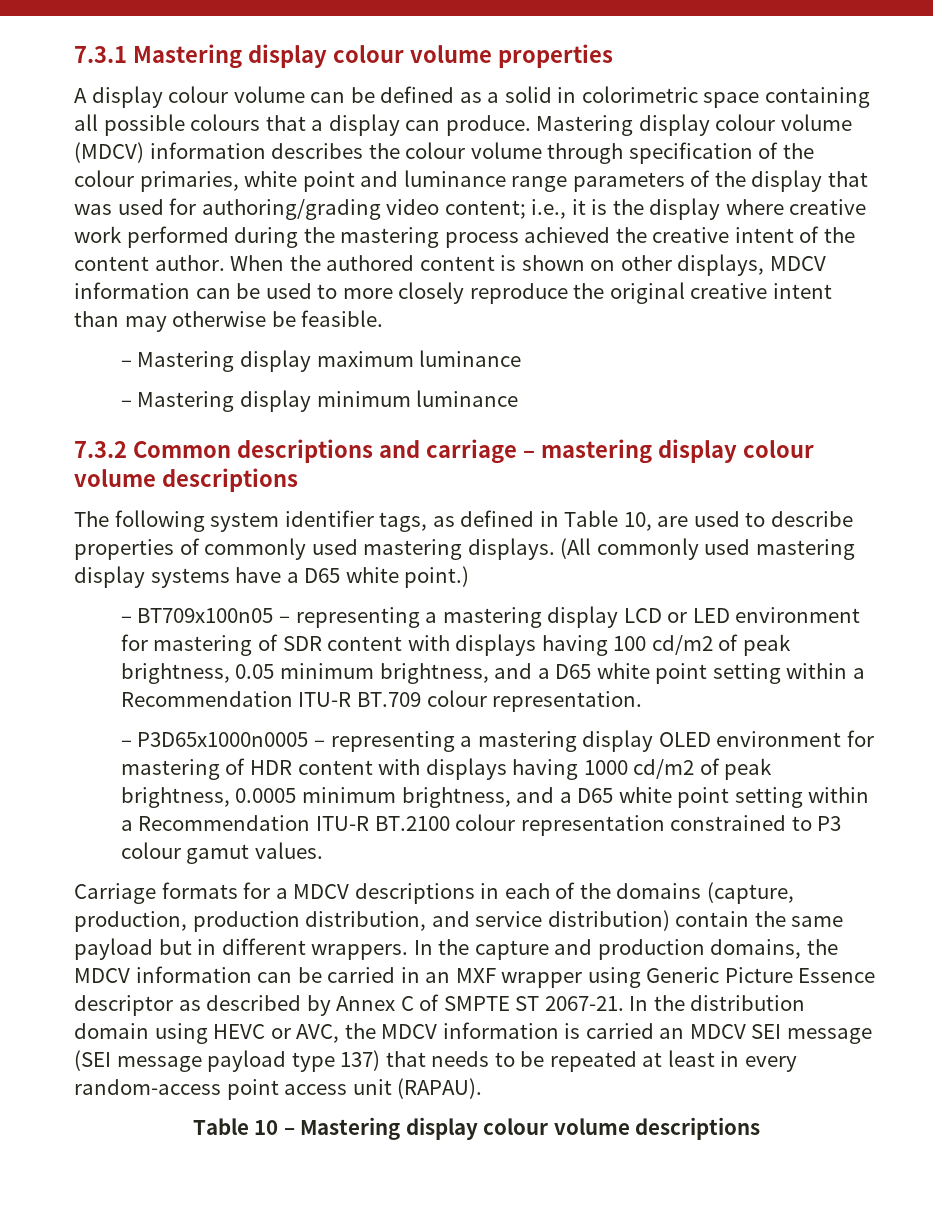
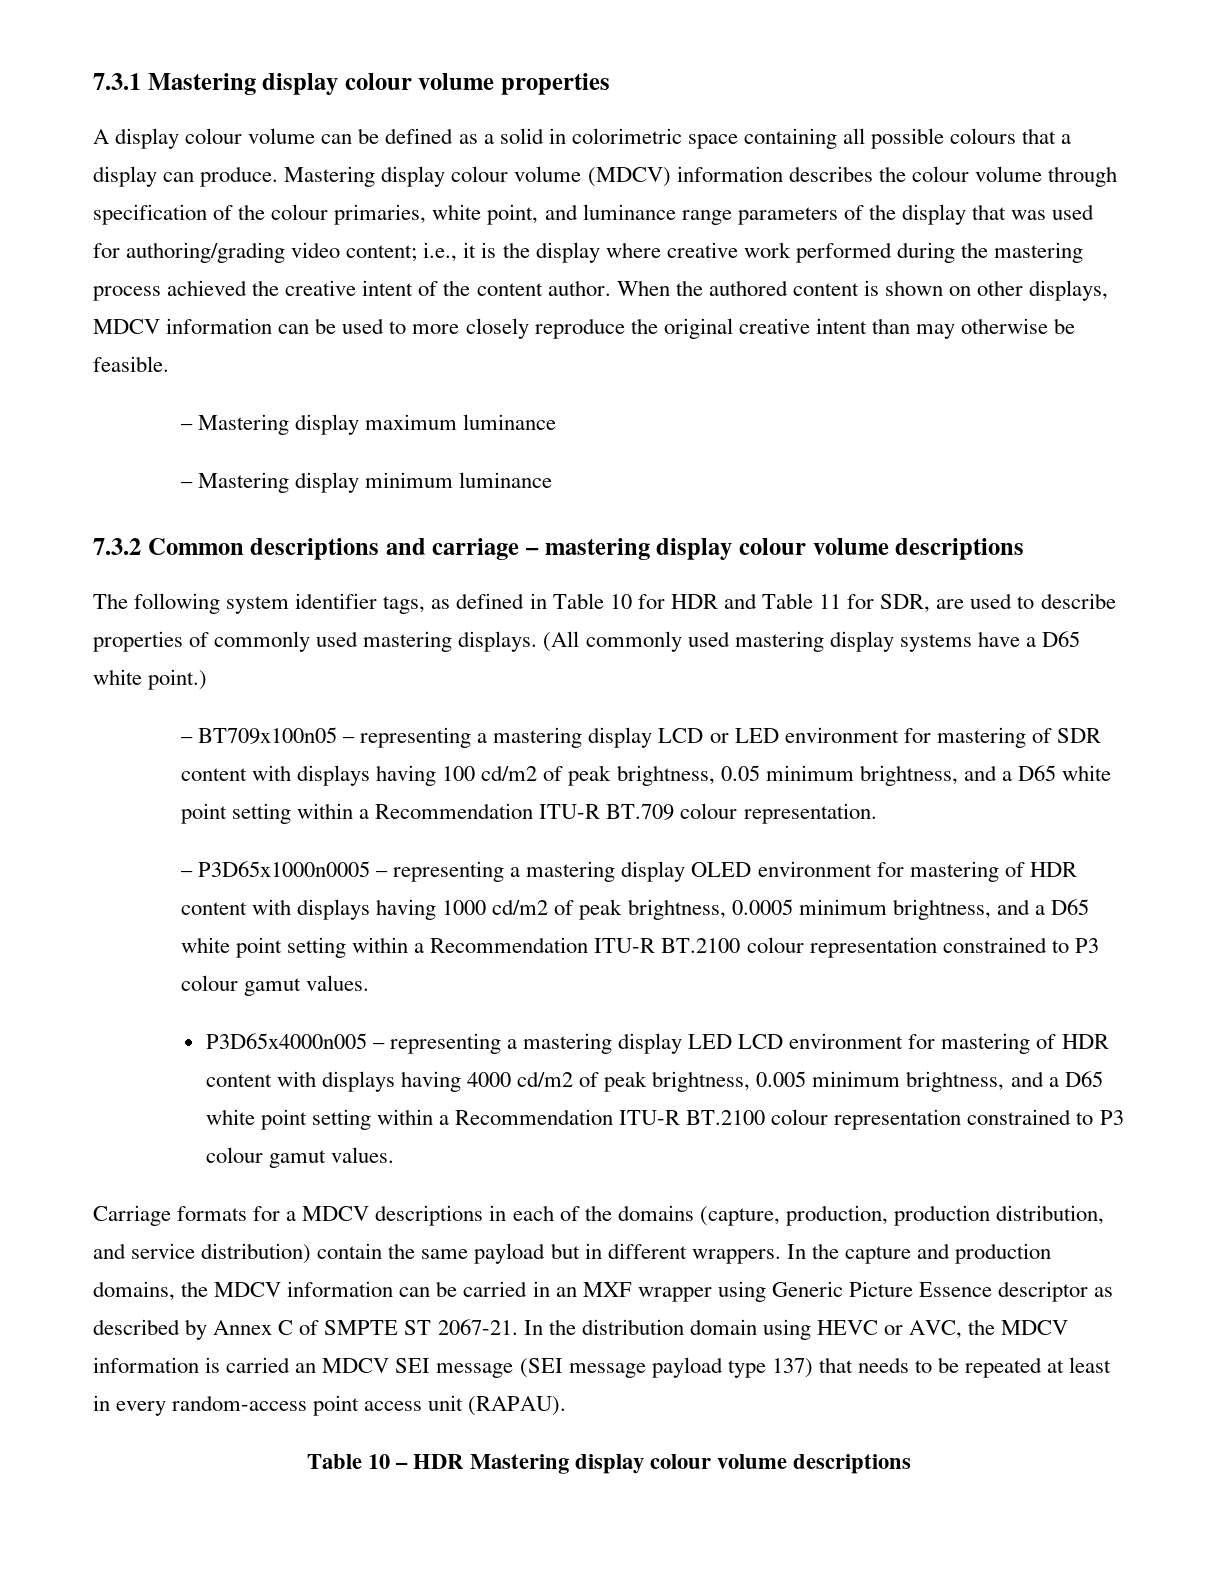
- Mastering display colour volume (MDCV) information describes the colour volume through specification of the colour primaries, white point and luminance range parameters of the display that was used for authoring/grading video content; i.e., it is the display where creative work performed during the mastering process achieved the creative intent of the content author.
+ Mastering display colour volume (MDCV) information describes the colour volume through specification of the colour primaries, white point, and luminance range parameters of the display that was used for authoring/grading video content; i.e., it is the display where creative work performed during the mastering process achieved the creative intent of the content author.
- The following system identifier tags, as defined in Table 10, are used to describe properties of commonly used mastering displays.
+ The following system identifier tags, as defined in Table 10 for HDR and Table 11 for SDR, are used to describe properties of commonly used mastering displays.
+ P3D65x4000n005 – representing a mastering display LED LCD environment for mastering of HDR content with displays having 4000 cd/m2 of peak brightness, 0.005 minimum brightness, and a D65 white point setting within a Recommendation ITU-R BT.2100 colour representation constrained to P3 colour gamut values.
- Table 10 – Mastering display colour volume descriptions
+ Table 10 – HDR Mastering display colour volume descriptions

